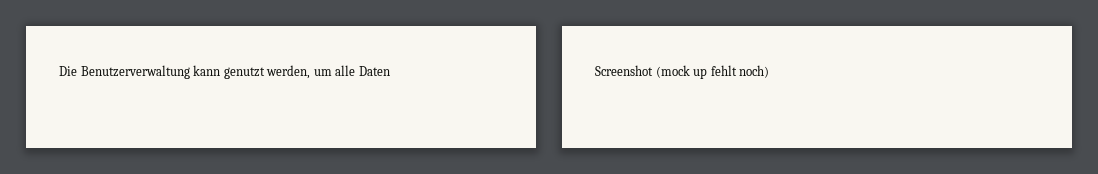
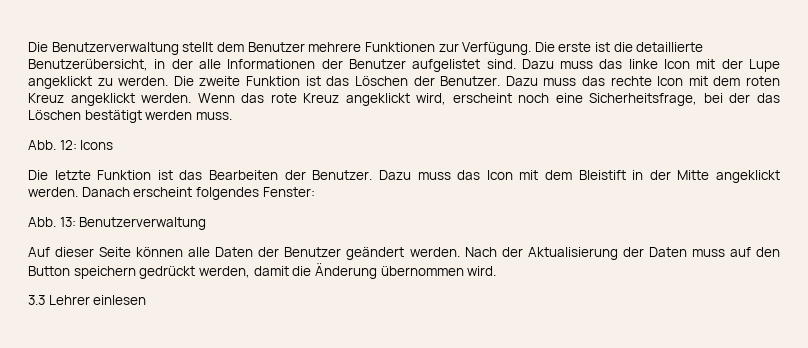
- Die Benutzerverwaltung kann genutzt werden, um alle Daten
- Screenshot (mock up fehlt noch)
+ Die Benutzerverwaltung stellt dem Benutzer mehrere Funktionen zur Verfügung. Die erste ist die detaillierte Benutzerübersicht, in der alle Informationen der Benutzer aufgelistet sind. Dazu muss das linke Icon mit der Lupe angeklickt zu werden. Die zweite Funktion ist das Löschen der Benutzer. Dazu muss das rechte Icon mit dem roten Kreuz angeklickt werden. Wenn das rote Kreuz angeklickt wird, erscheint noch eine Sicherheitsfrage, bei der das Löschen bestätigt werden muss.
+ Abb. 12: Icons
+ Die letzte Funktion ist das Bearbeiten der Benutzer. Dazu muss das Icon mit dem Bleistift in der Mitte angeklickt werden. Danach erscheint folgendes Fenster:
+ Abb. 13: Benutzerverwaltung
+ Auf dieser Seite können alle Daten der Benutzer geändert werden. Nach der Aktualisierung der Daten muss auf den Button speichern gedrückt werden, damit die Änderung übernommen wird.
+ 3.3 Lehrer einlesen

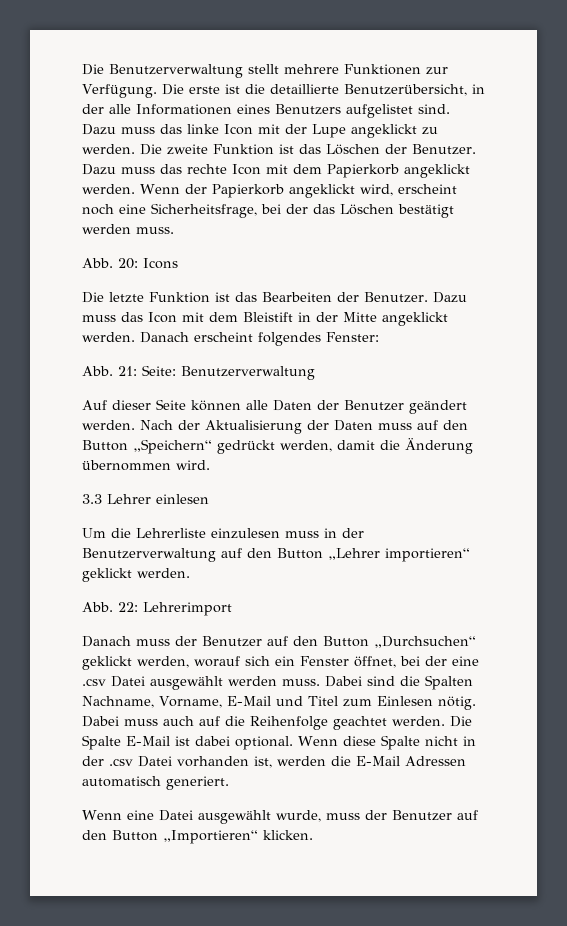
- Die Benutzerverwaltung stellt dem Benutzer mehrere Funktionen zur Verfügung.
+ Die Benutzerverwaltung stellt mehrere Funktionen zur Verfügung.
- Die erste ist die detaillierte Benutzerübersicht, in der alle Informationen der Benutzer aufgelistet sind.
+ Die erste ist die detaillierte Benutzerübersicht, in der alle Informationen eines Benutzers aufgelistet sind.
- Dazu muss das rechte Icon mit dem roten Kreuz angeklickt werden.
+ Dazu muss das rechte Icon mit dem Papierkorb angeklickt werden.
- Wenn das rote Kreuz angeklickt wird, erscheint noch eine Sicherheitsfrage, bei der das Löschen bestätigt werden muss.
+ Wenn der Papierkorb angeklickt wird, erscheint noch eine Sicherheitsfrage, bei der das Löschen bestätigt werden muss.
- Abb. 12: Icons
+ Abb. 20: Icons
- Abb. 13: Benutzerverwaltung
+ Abb. 21: Seite: Benutzerverwaltung
- Nach der Aktualisierung der Daten muss auf den Button speichern gedrückt werden, damit die Änderung übernommen wird.
+ Nach der Aktualisierung der Daten muss auf den Button „Speichern“ gedrückt werden, damit die Änderung übernommen wird.
+ Um die Lehrerliste einzulesen muss in der Benutzerverwaltung auf den Button „Lehrer importieren“ geklickt werden.
+ Abb. 22: Lehrerimport
+ Danach muss der Benutzer auf den Button „Durchsuchen“ geklickt werden, worauf sich ein Fenster öffnet, bei der eine .csv Datei ausgewählt werden muss. Dabei sind die Spalten Nachname, Vorname, E-Mail und Titel zum Einlesen nötig. Dabei muss auch auf die Reihenfolge geachtet werden. Die Spalte E-Mail ist dabei optional. Wenn diese Spalte nicht in der .csv Datei vorhanden ist, werden die E-Mail Adressen automatisch generiert.
+ Wenn eine Datei ausgewählt wurde, muss der Benutzer auf den Button „Importieren“ klicken.

